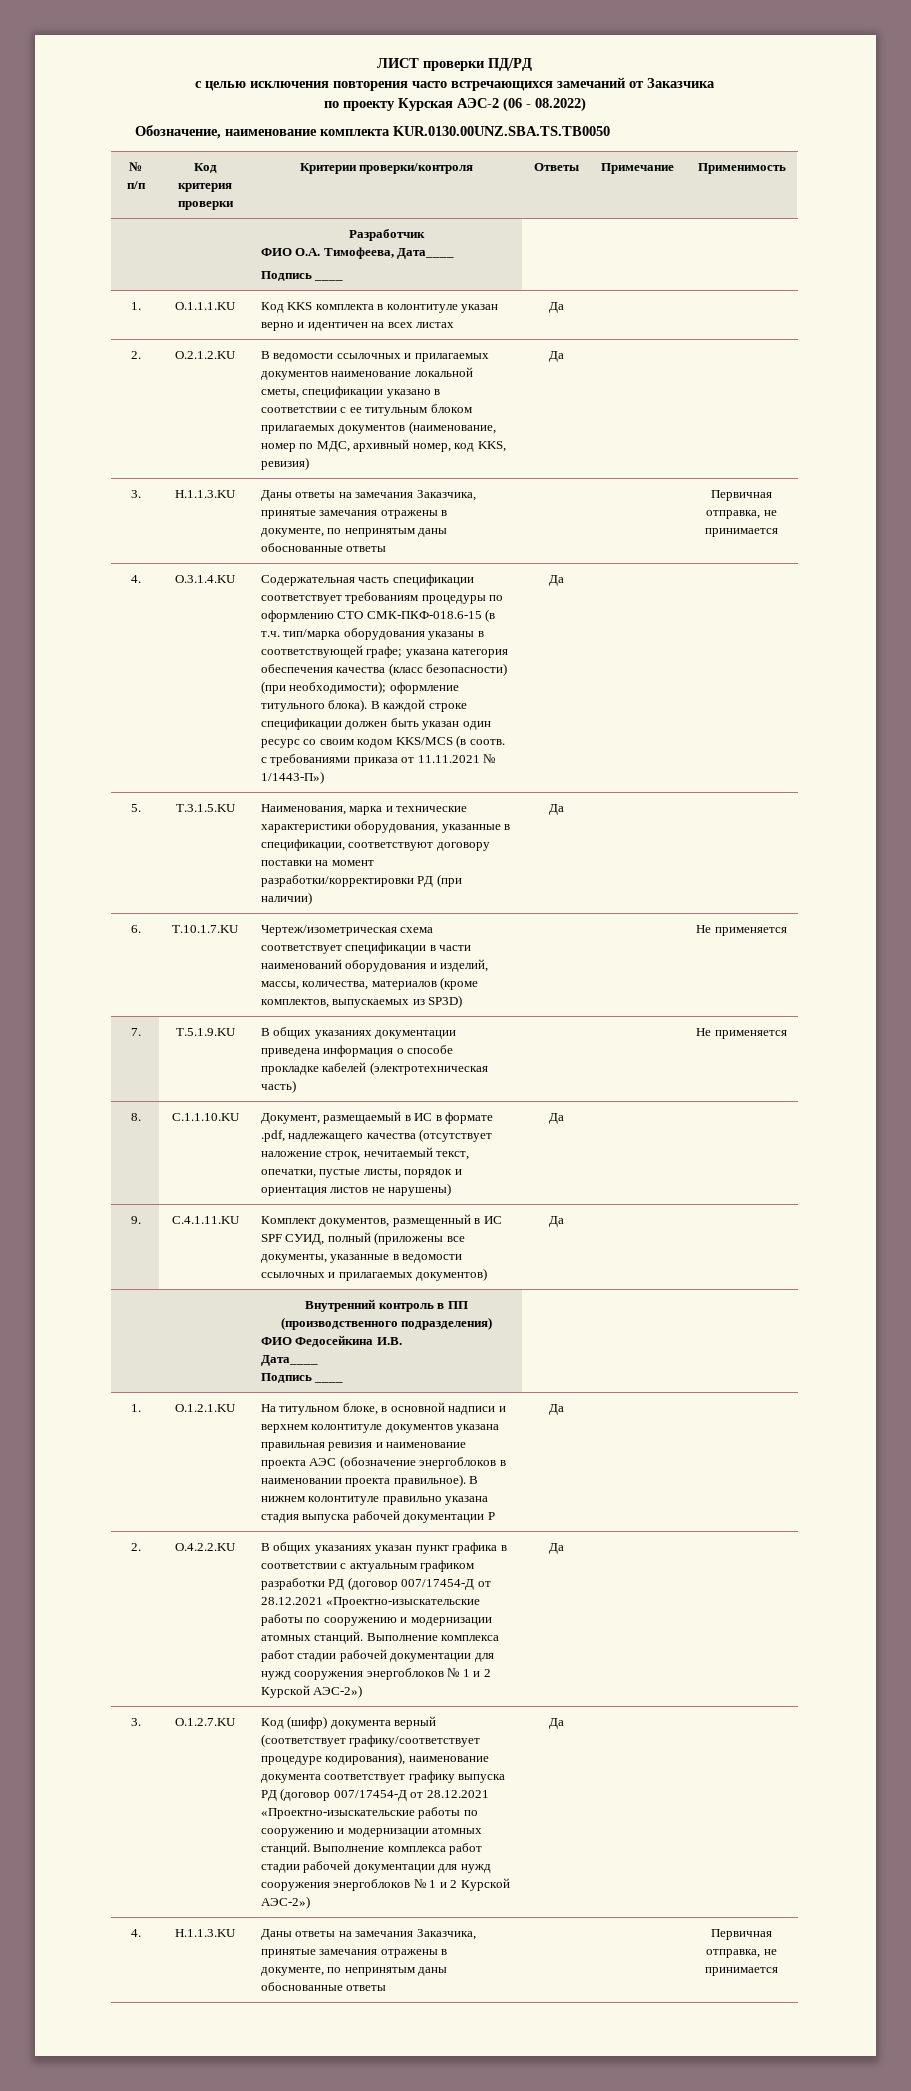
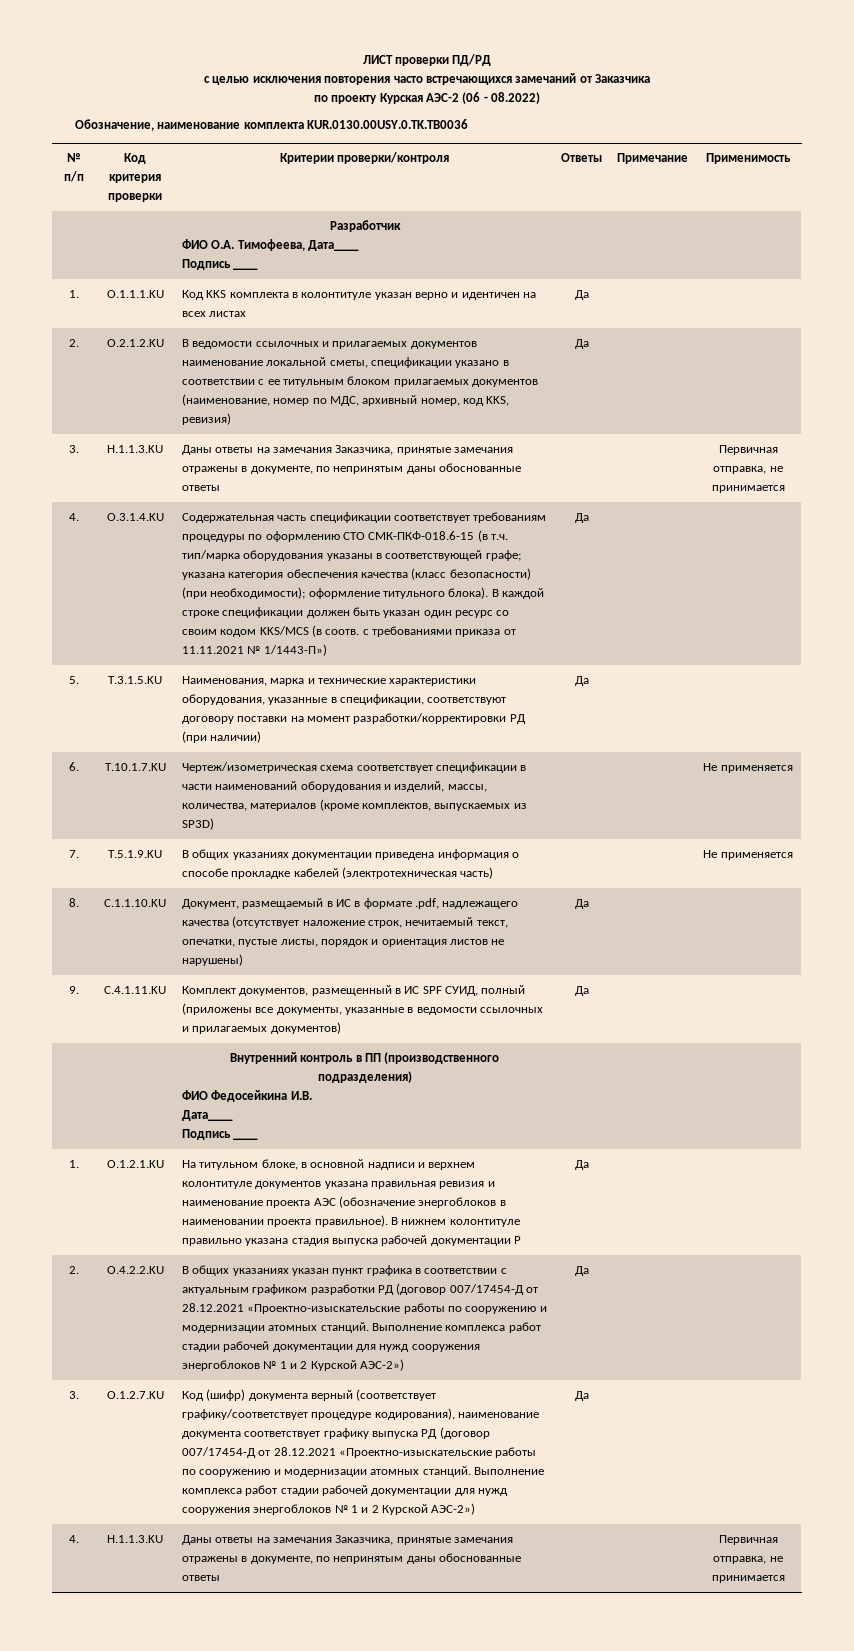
- Обозначение, наименование комплекта KUR.0130.00UNZ.SBA.TS.TB0050
+ Обозначение, наименование комплекта KUR.0130.00USY.0.TK.TB0036

